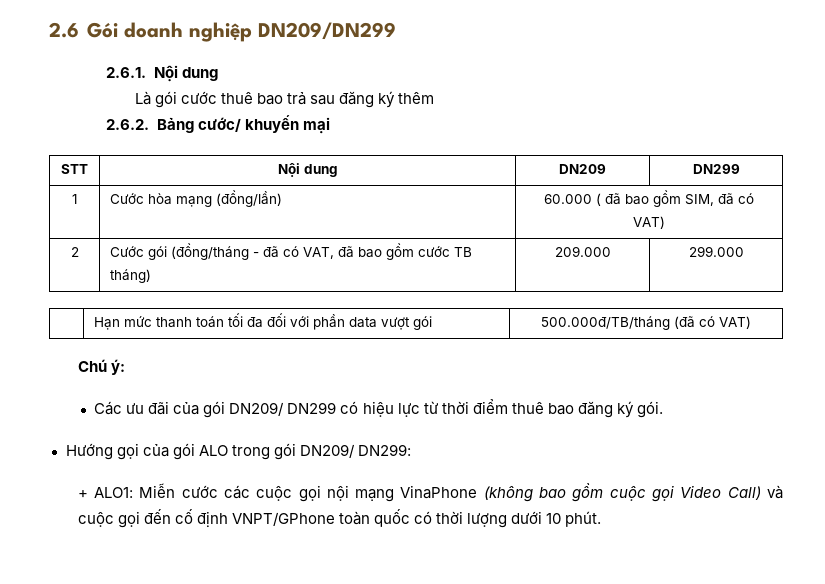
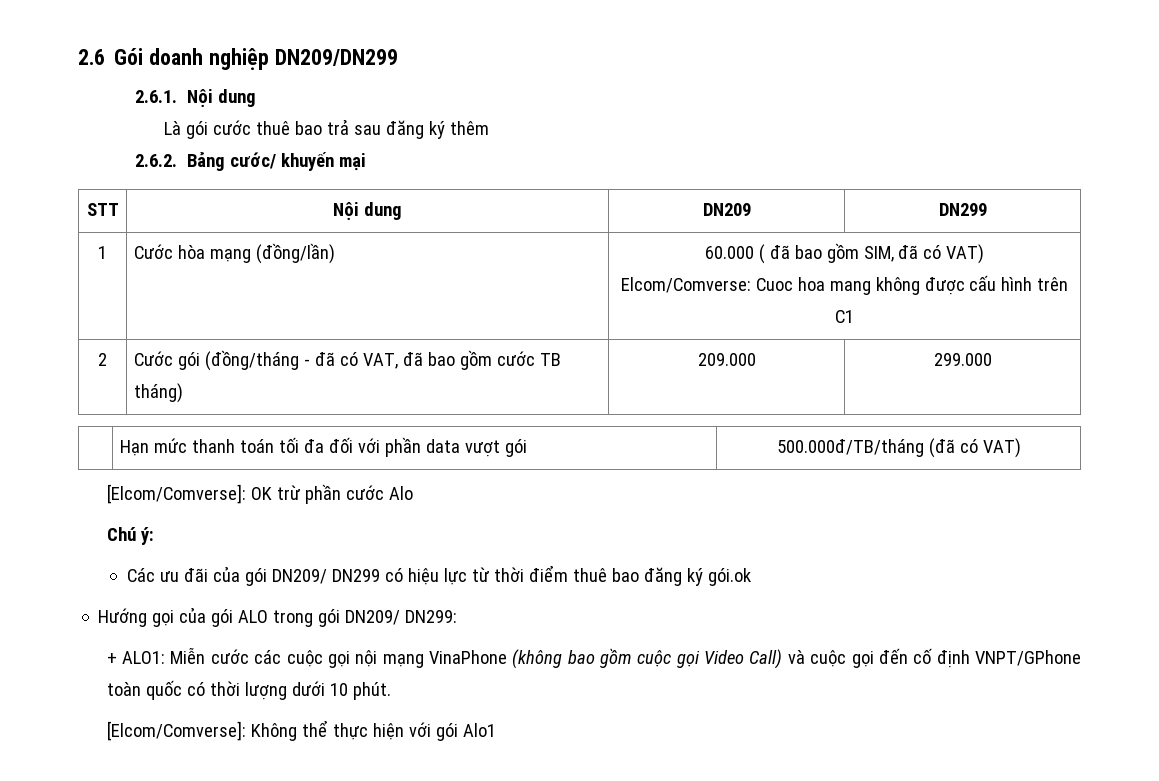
  1 | Cước hòa mạng (đồng/lần) | 60.000 ( đã bao gồm SIM, đã có VAT)
+ Elcom/Comverse: Cuoc hoa mang không được cấu hình trên C1
+ [Elcom/Comverse]: OK trừ phần cước Alo
- Các ưu đãi của gói DN209/ DN299 có hiệu lực từ thời điểm thuê bao đăng ký gói.
+ Các ưu đãi của gói DN209/ DN299 có hiệu lực từ thời điểm thuê bao đăng ký gói.ok
+ [Elcom/Comverse]: Không thể thực hiện với gói Alo1

